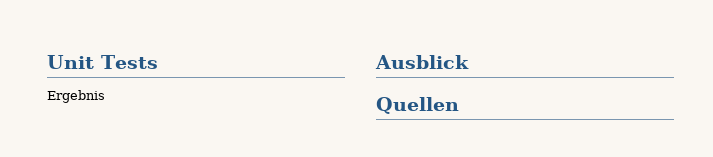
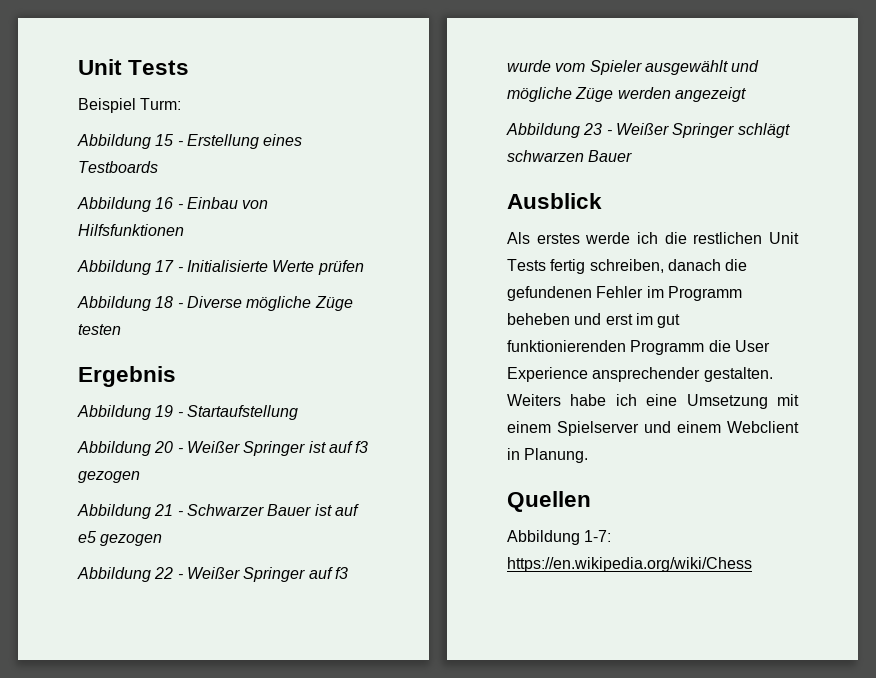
+ Beispiel Turm:
+ Abbildung 15 - Erstellung eines Testboards
+ Abbildung 16 - Einbau von Hilfsfunktionen
+ Abbildung 17 - Initialisierte Werte prüfen
+ Abbildung 18 - Diverse mögliche Züge testen
  Ergebnis
+ Abbildung 19 - Startaufstellung
+ Abbildung 20 - Weißer Springer ist auf f3 gezogen
+ Abbildung 21 - Schwarzer Bauer ist auf e5 gezogen
+ Abbildung 22 - Weißer Springer auf f3 wurde vom Spieler ausgewählt und mögliche Züge werden angezeigt
+ Abbildung 23 - Weißer Springer schlägt schwarzen Bauer
  Ausblick
+ Als erstes werde ich die restlichen Unit Tests fertig schreiben, danach die gefundenen Fehler im Programm beheben und erst im gut funktionierenden Programm die User Experience ansprechender gestalten. Weiters habe ich eine Umsetzung mit einem Spielserver und einem Webclient in Planung.
  Quellen
+ Abbildung 1-7: https://en.wikipedia.org/wiki/Chess

